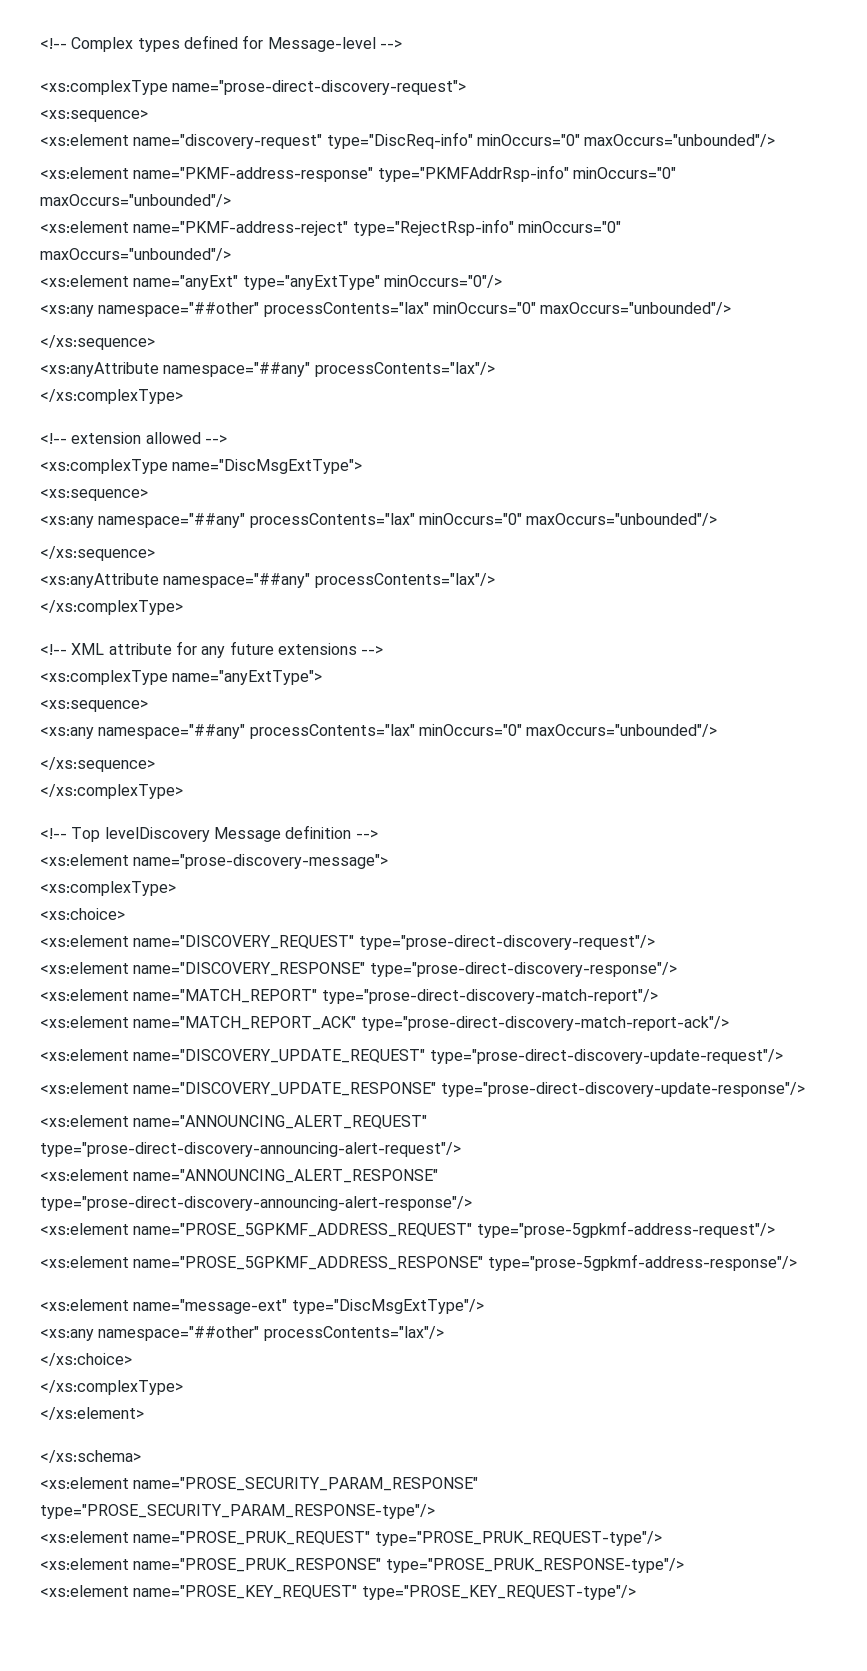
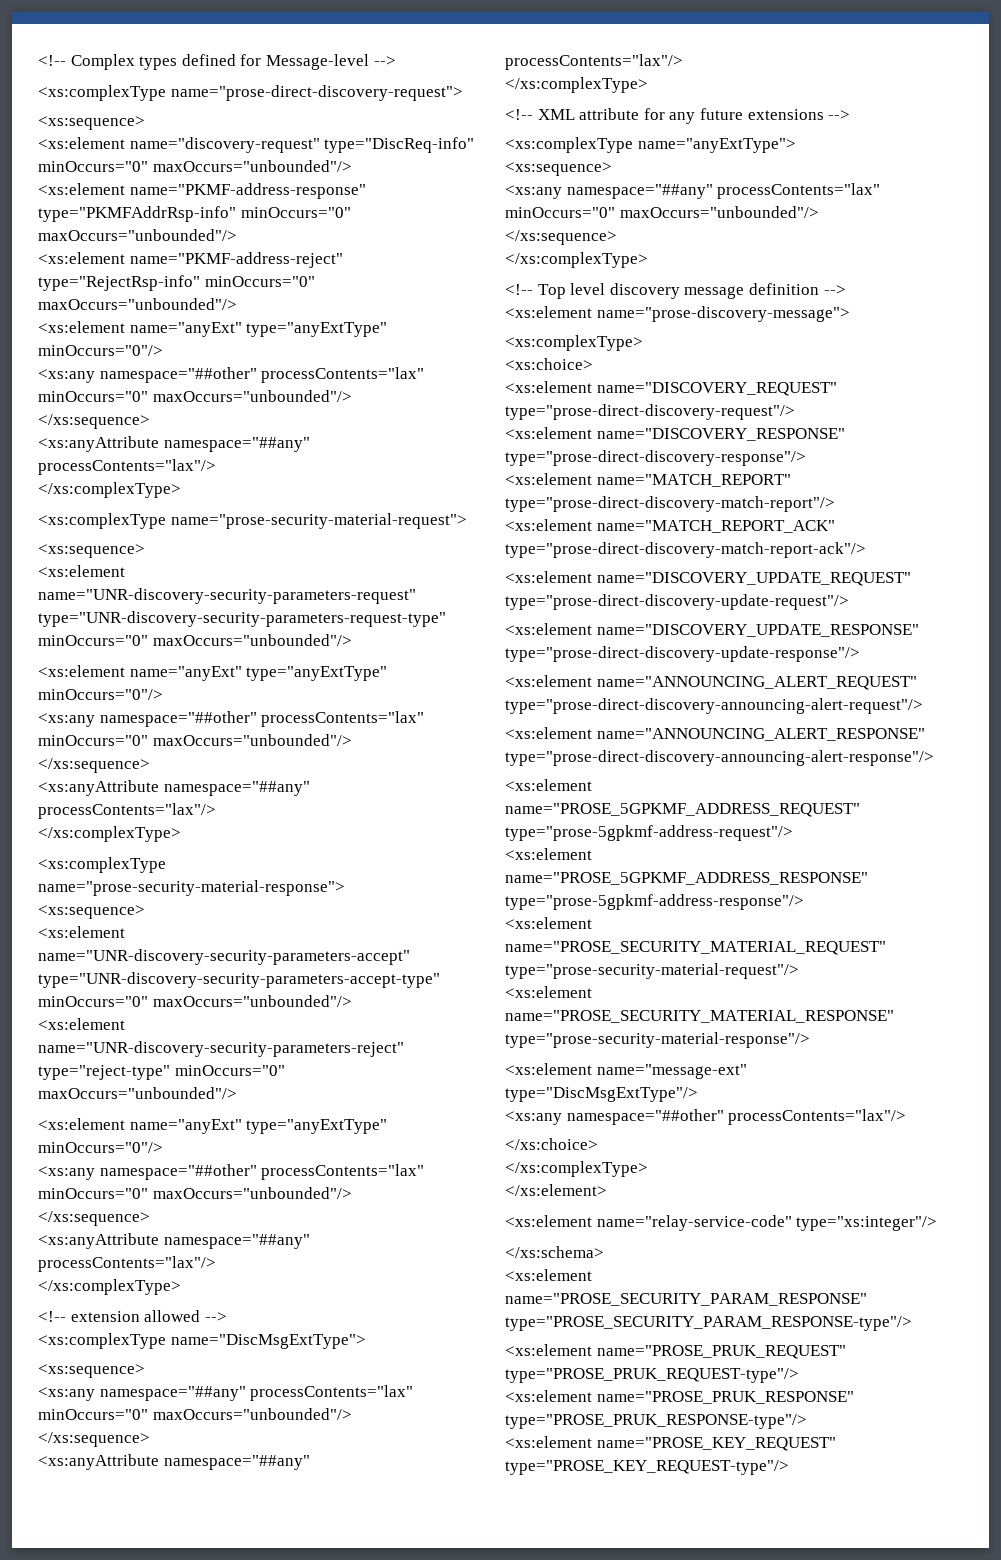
+ <xs:complexType name="prose-security-material-request">
+ <xs:sequence>
+ <xs:element name="UNR-discovery-security-parameters-request" type="UNR-discovery-security-parameters-request-type" minOccurs="0" maxOccurs="unbounded"/>
+ <xs:element name="anyExt" type="anyExtType" minOccurs="0"/>
+ <xs:any namespace="##other" processContents="lax" minOccurs="0" maxOccurs="unbounded"/>
+ </xs:sequence>
+ <xs:anyAttribute namespace="##any" processContents="lax"/>
+ </xs:complexType>
+ <xs:complexType name="prose-security-material-response">
+ <xs:sequence>
+ <xs:element name="UNR-discovery-security-parameters-accept" type="UNR-discovery-security-parameters-accept-type" minOccurs="0" maxOccurs="unbounded"/>
+ <xs:element name="UNR-discovery-security-parameters-reject" type="reject-type" minOccurs="0" maxOccurs="unbounded"/>
+ <xs:element name="anyExt" type="anyExtType" minOccurs="0"/>
+ <xs:any namespace="##other" processContents="lax" minOccurs="0" maxOccurs="unbounded"/>
+ </xs:sequence>
+ <xs:anyAttribute namespace="##any" processContents="lax"/>
+ </xs:complexType>
- <!-- Top levelDiscovery Message definition -->
+ <!-- Top level discovery message definition -->
+ <xs:element name="PROSE_SECURITY_MATERIAL_REQUEST" type="prose-security-material-request"/>
+ <xs:element name="PROSE_SECURITY_MATERIAL_RESPONSE" type="prose-security-material-response"/>
+ <xs:element name="relay-service-code" type="xs:integer"/>

